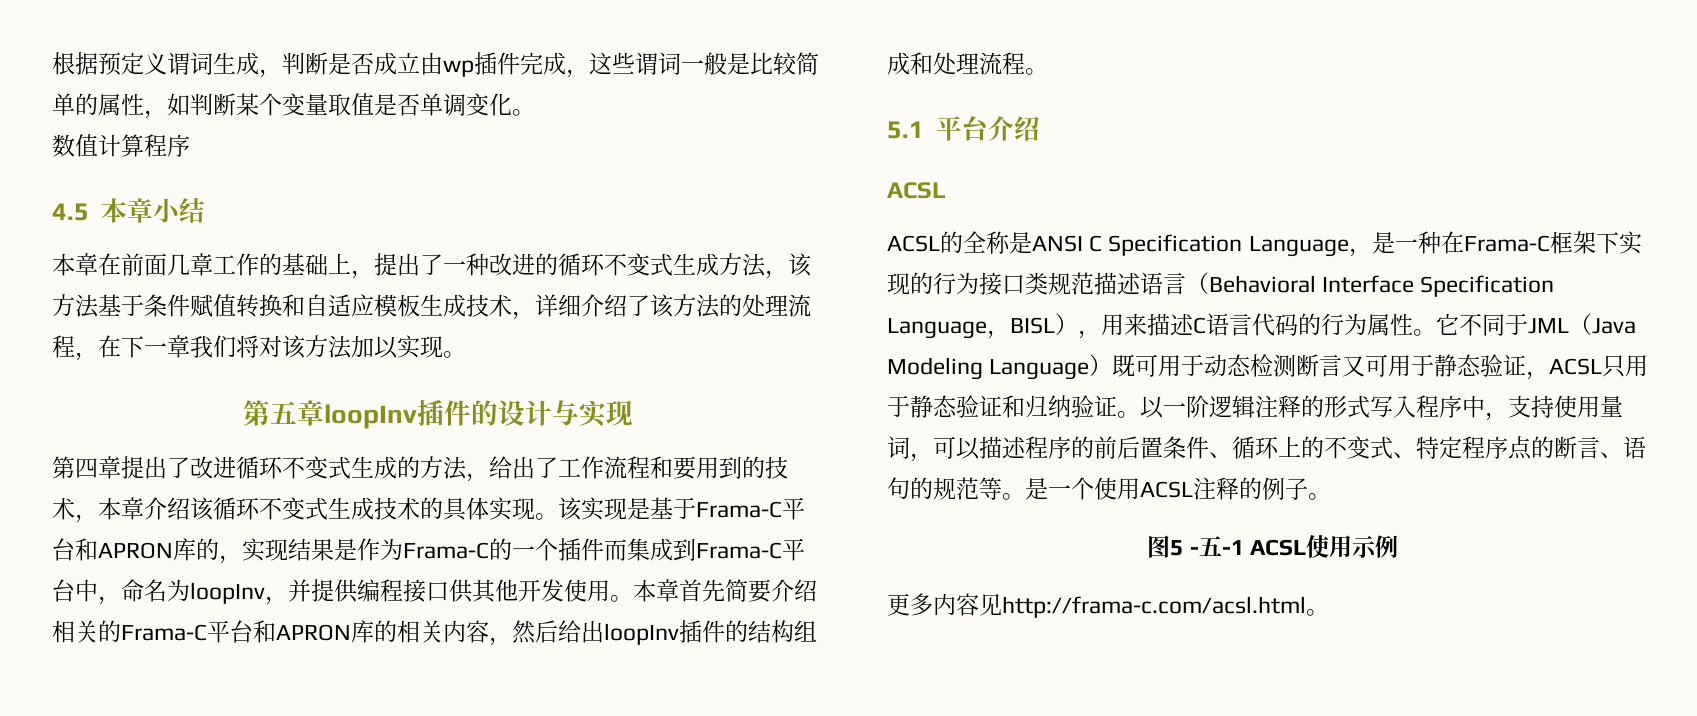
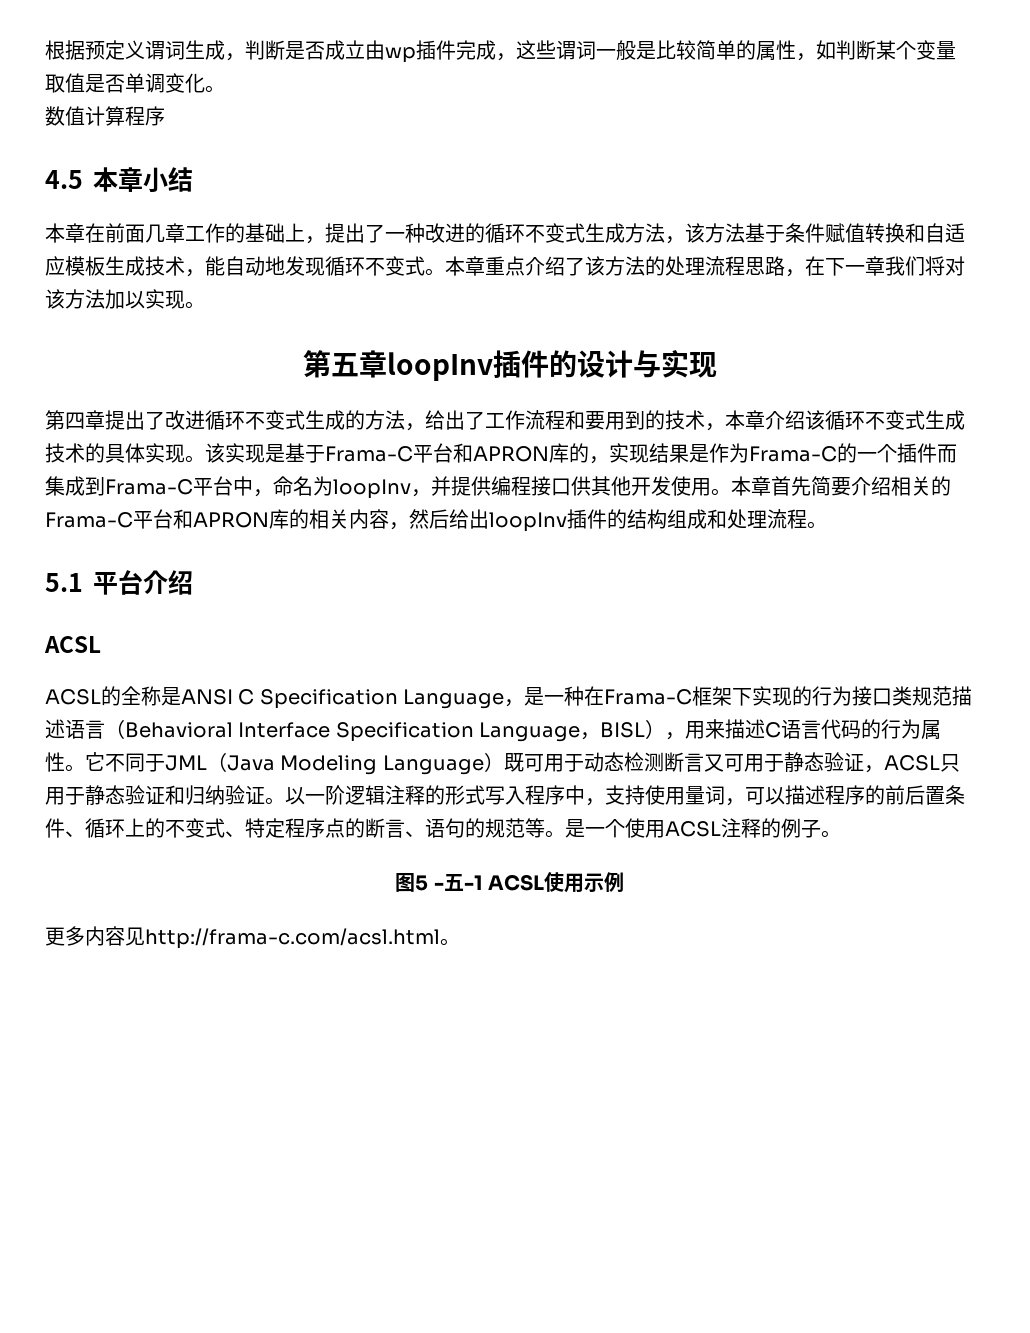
- 本章在前面几章工作的基础上，提出了一种改进的循环不变式生成方法，该方法基于条件赋值转换和自适应模板生成技术，详细介绍了该方法的处理流程，在下一章我们将对该方法加以实现。
+ 本章在前面几章工作的基础上，提出了一种改进的循环不变式生成方法，该方法基于条件赋值转换和自适应模板生成技术，能自动地发现循环不变式。本章重点介绍了该方法的处理流程思路，在下一章我们将对该方法加以实现。

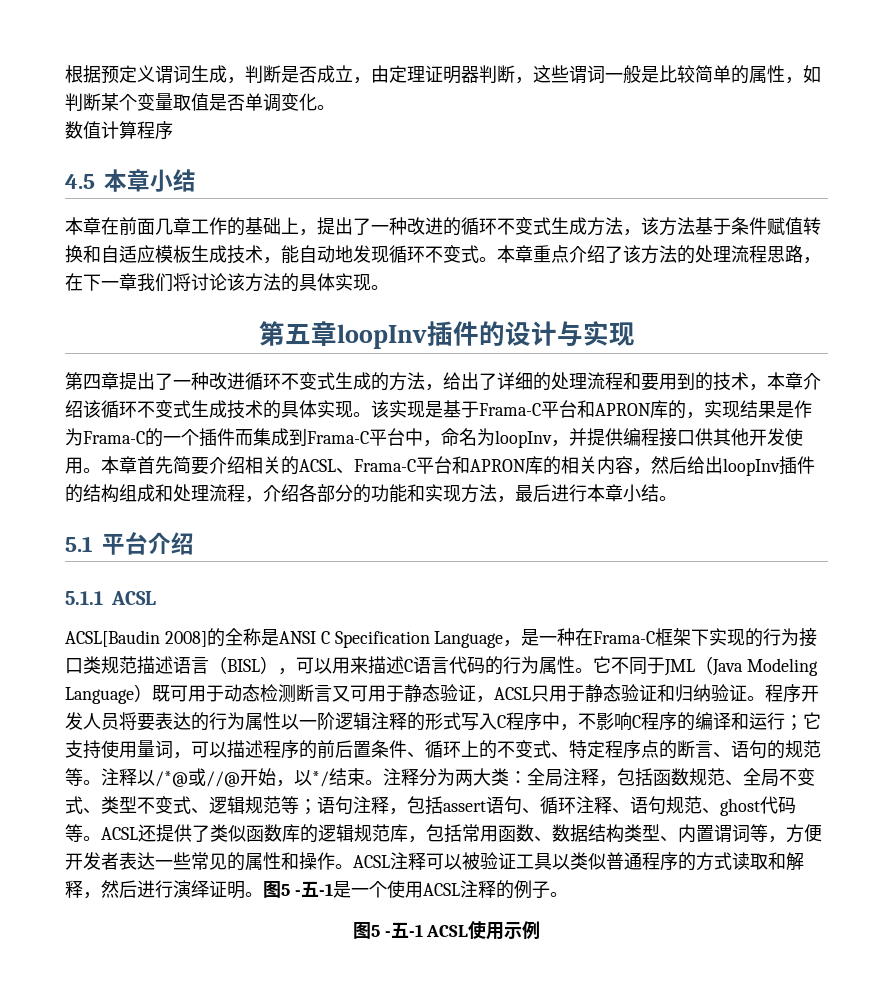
- 根据预定义谓词生成，判断是否成立由wp插件完成，这些谓词一般是比较简单的属性，如判断某个变量取值是否单调变化。
+ 根据预定义谓词生成，判断是否成立，由定理证明器判断，这些谓词一般是比较简单的属性，如判断某个变量取值是否单调变化。
- 本章重点介绍了该方法的处理流程思路，在下一章我们将对该方法加以实现。
+ 本章重点介绍了该方法的处理流程思路，在下一章我们将讨论该方法的具体实现。
- 第四章提出了改进循环不变式生成的方法，给出了工作流程和要用到的技术，本章介绍该循环不变式生成技术的具体实现。
+ 第四章提出了一种改进循环不变式生成的方法，给出了详细的处理流程和要用到的技术，本章介绍该循环不变式生成技术的具体实现。
- 本章首先简要介绍相关的Frama-C平台和APRON库的相关内容，然后给出loopInv插件的结构组成和处理流程。
+ 本章首先简要介绍相关的ACSL、Frama-C平台和APRON库的相关内容，然后给出loopInv插件的结构组成和处理流程，介绍各部分的功能和实现方法，最后进行本章小结。
  5.1平台介绍
- ACSL
+ 5.1.1 ACSL
- ACSL的全称是ANSI C Specification Language，是一种在Frama-C框架下实现的行为接口类规范描述语言（Behavioral Interface Specification Language，BISL），用来描述C语言代码的行为属性。
+ ACSL[Baudin 2008]的全称是ANSI C Specification Language，是一种在Frama-C框架下实现的行为接口类规范描述语言（BISL），可以用来描述C语言代码的行为属性。
- 以一阶逻辑注释的形式写入程序中，支持使用量词，可以描述程序的前后置条件、循环上的不变式、特定程序点的断言、语句的规范等。
+ 程序开发人员将要表达的行为属性以一阶逻辑注释的形式写入C程序中，不影响C程序的编译和运行；它支持使用量词，可以描述程序的前后置条件、循环上的不变式、特定程序点的断言、语句的规范等。
- 是一个使用ACSL注释的例子。
+ 注释以/*@或//@开始，以*/结束。注释分为两大类：全局注释，包括函数规范、全局不变式、类型不变式、逻辑规范等；语句注释，包括assert语句、循环注释、语句规范、ghost代码等。ACSL还提供了类似函数库的逻辑规范库，包括常用函数、数据结构类型、内置谓词等，方便开发者表达一些常见的属性和操作。ACSL注释可以被验证工具以类似普通程序的方式读取和解释，然后进行演绎证明。图5 -五-1是一个使用ACSL注释的例子。
- 更多内容见http://frama-c.com/acsl.html。

